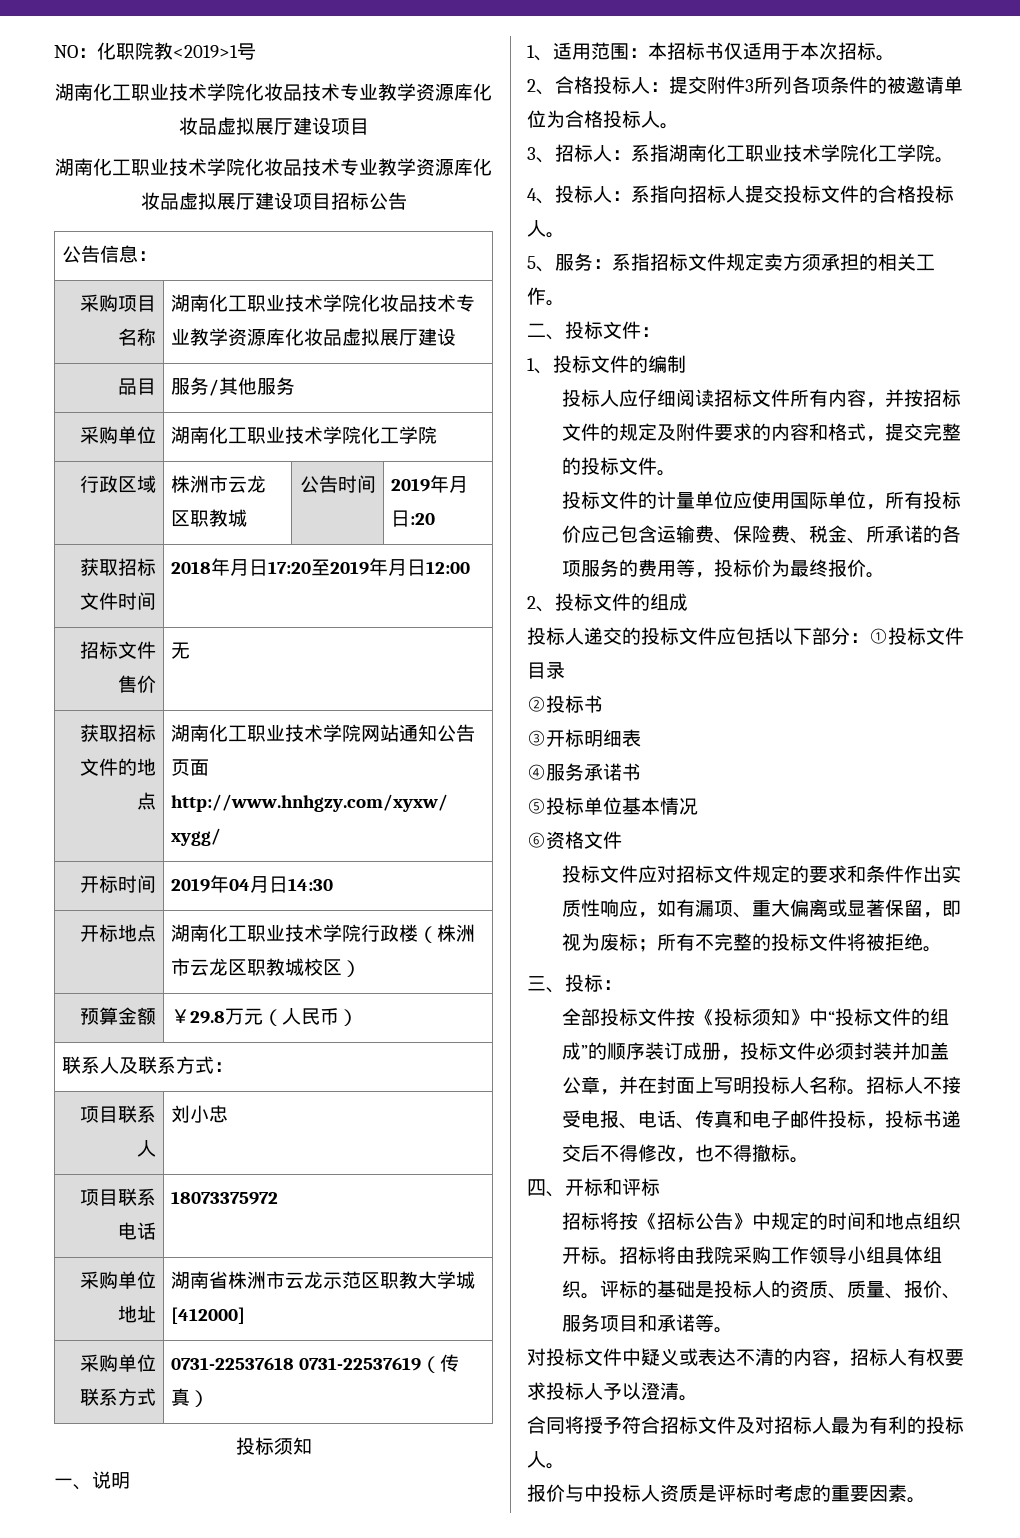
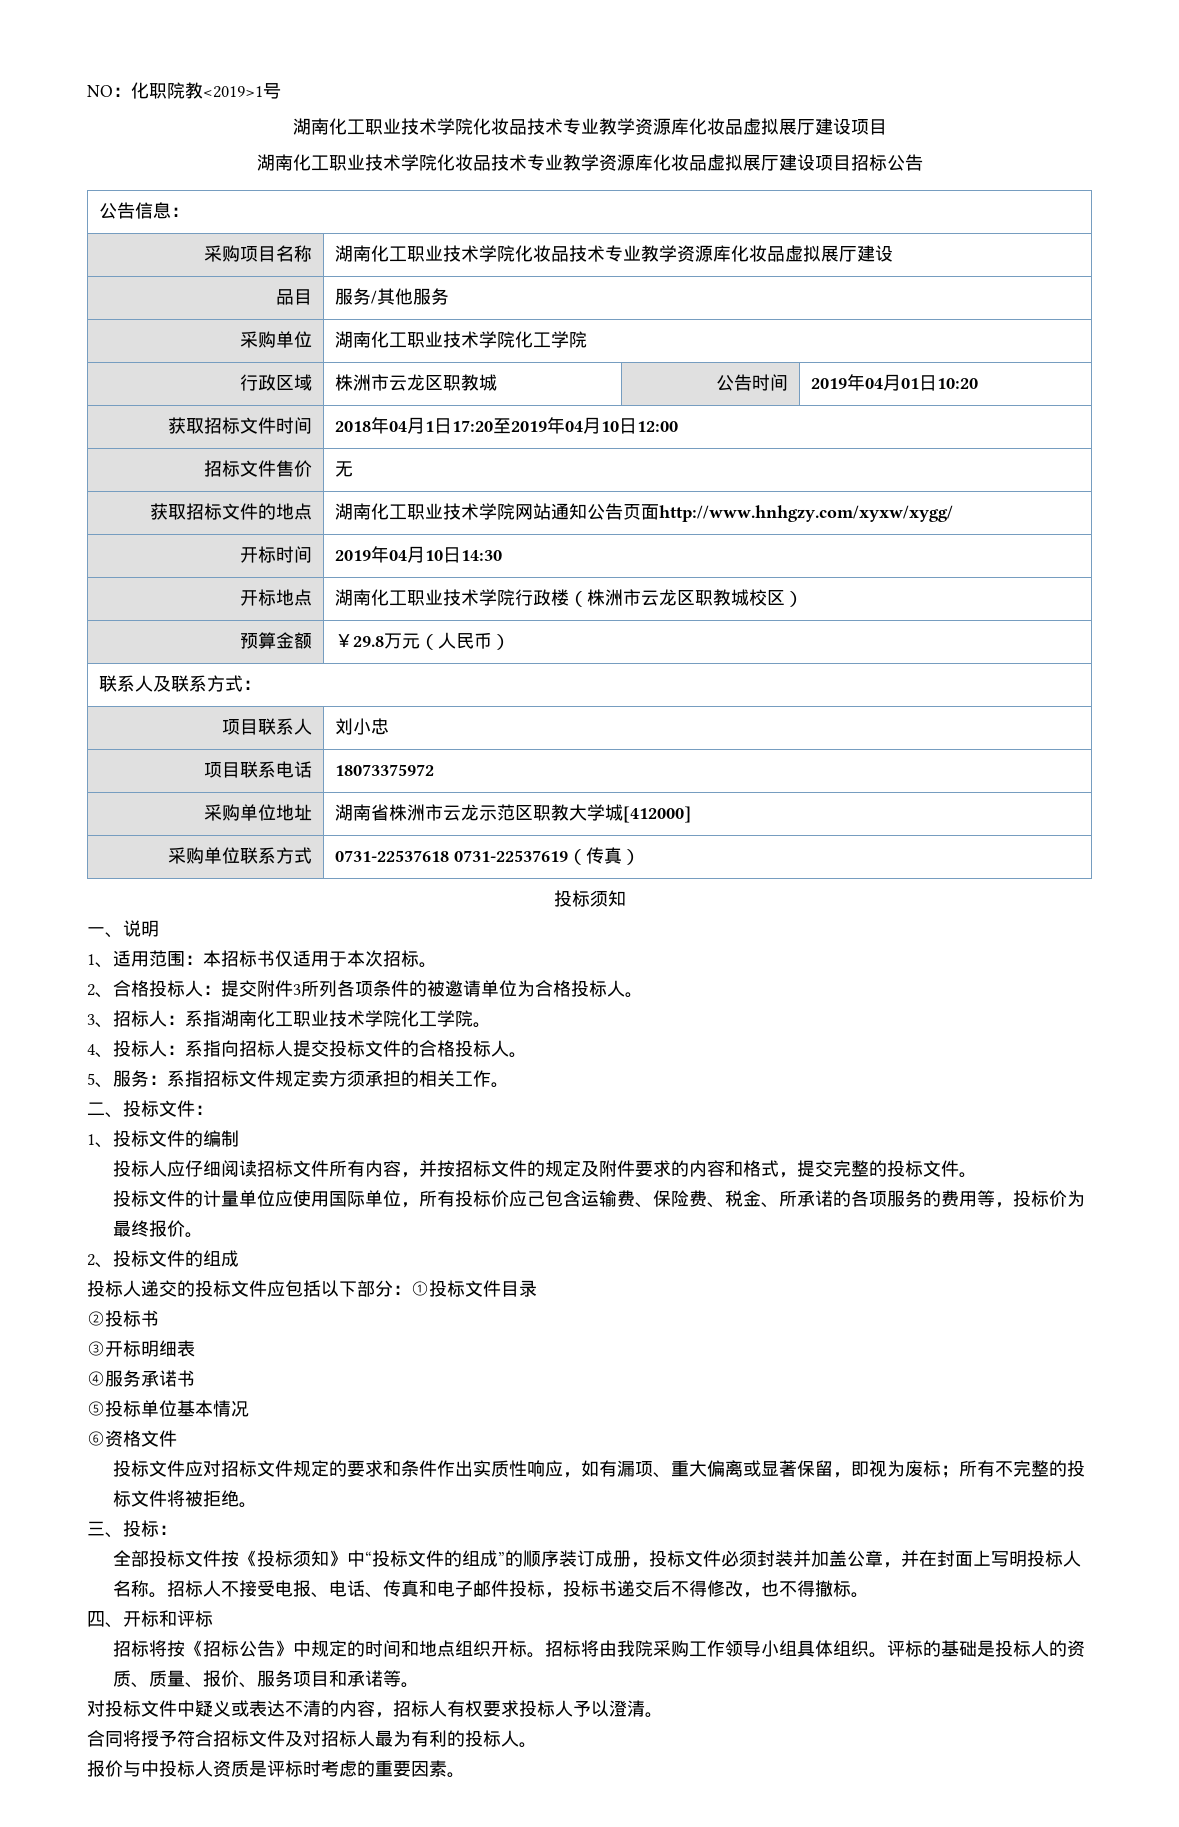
- 行政区域 | 株洲市云龙区职教城 | 公告时间 | 2019年月日:20
+ 行政区域 | 株洲市云龙区职教城 | 公告时间 | 2019年04月01日10:20
- 获取招标文件时间 | 2018年月日17:20至2019年月日12:00
+ 获取招标文件时间 | 2018年04月1日17:20至2019年04月10日12:00
- 开标时间 | 2019年04月日14:30
+ 开标时间 | 2019年04月10日14:30

